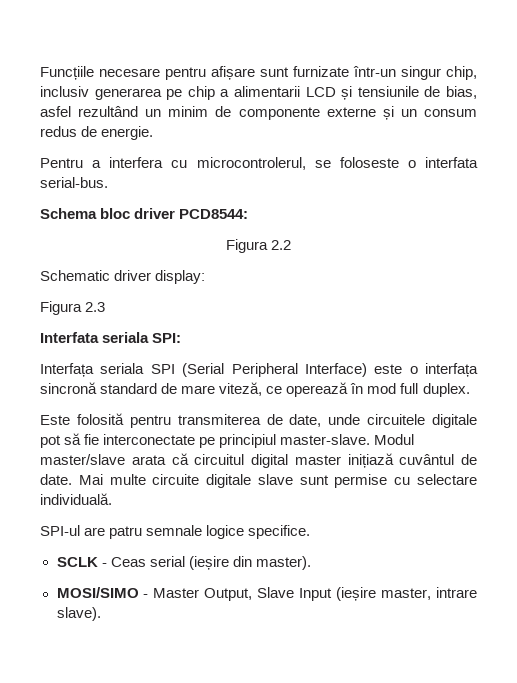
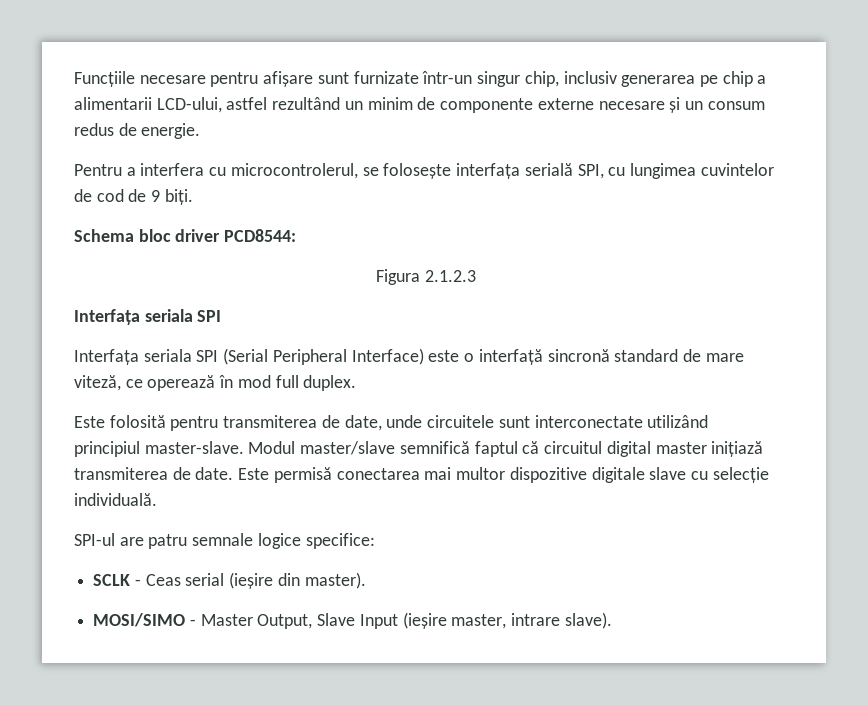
- Funcțiile necesare pentru afișare sunt furnizate într-un singur chip, inclusiv generarea pe chip a alimentarii LCD și tensiunile de bias, asfel rezultând un minim de componente externe și un consum redus de energie.
+ Funcțiile necesare pentru afișare sunt furnizate într-un singur chip, inclusiv generarea pe chip a alimentarii LCD-ului, astfel rezultând un minim de componente externe necesare și un consum redus de energie.
- Pentru a interfera cu microcontrolerul, se foloseste o interfata serial-bus.
+ Pentru a interfera cu microcontrolerul, se folosește interfața serială SPI, cu lungimea cuvintelor de cod de 9 biți.
- Figura 2.2
- Schematic driver display:
- Figura 2.3
- Interfata seriala SPI:
+ Figura 2.1.2.3
+ Interfața seriala SPI
- Interfața seriala SPI (Serial Peripheral Interface) este o interfața sincronă standard de mare viteză, ce operează în mod full duplex.
+ Interfața seriala SPI (Serial Peripheral Interface) este o interfață sincronă standard de mare viteză, ce operează în mod full duplex.
- Este folosită pentru transmiterea de date, unde circuitele digitale pot să fie interconectate pe principiul master-slave.
+ Este folosită pentru transmiterea de date, unde circuitele sunt interconectate utilizând principiul master-slave.
- Modul master/slave arata că circuitul digital master inițiază cuvântul de date.
+ Modul master/slave semnifică faptul că circuitul digital master inițiază transmiterea de date.
- Mai multe circuite digitale slave sunt permise cu selectare individuală.
+ Este permisă conectarea mai multor dispozitive digitale slave cu selecție individuală.
- SPI-ul are patru semnale logice specifice.
+ SPI-ul are patru semnale logice specifice:

